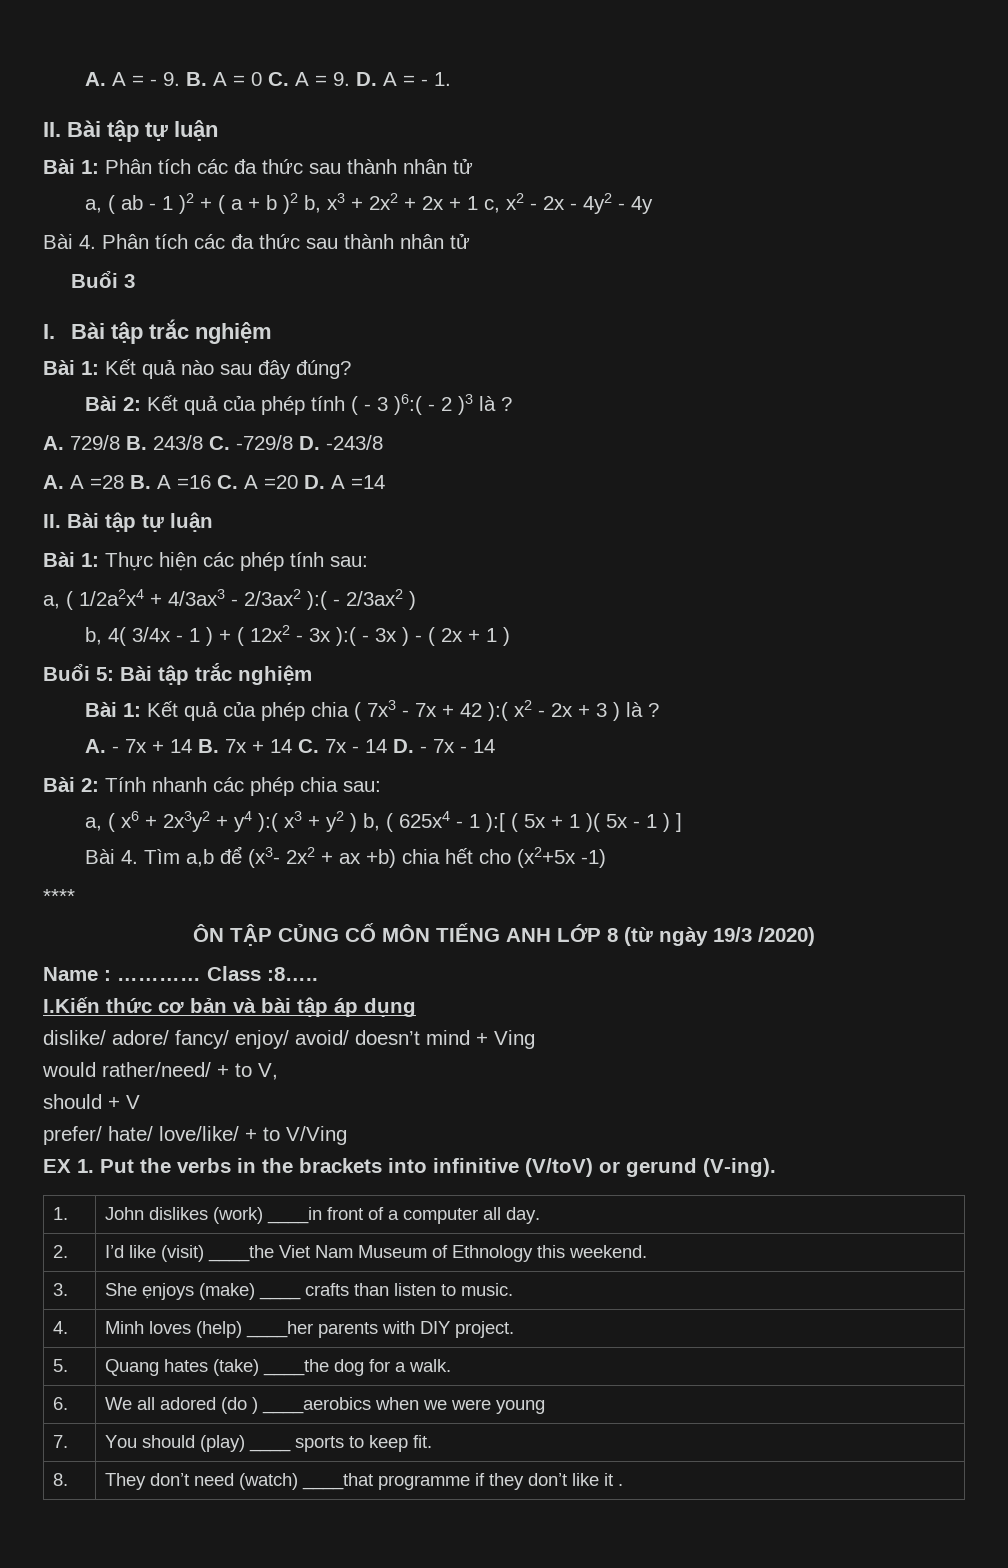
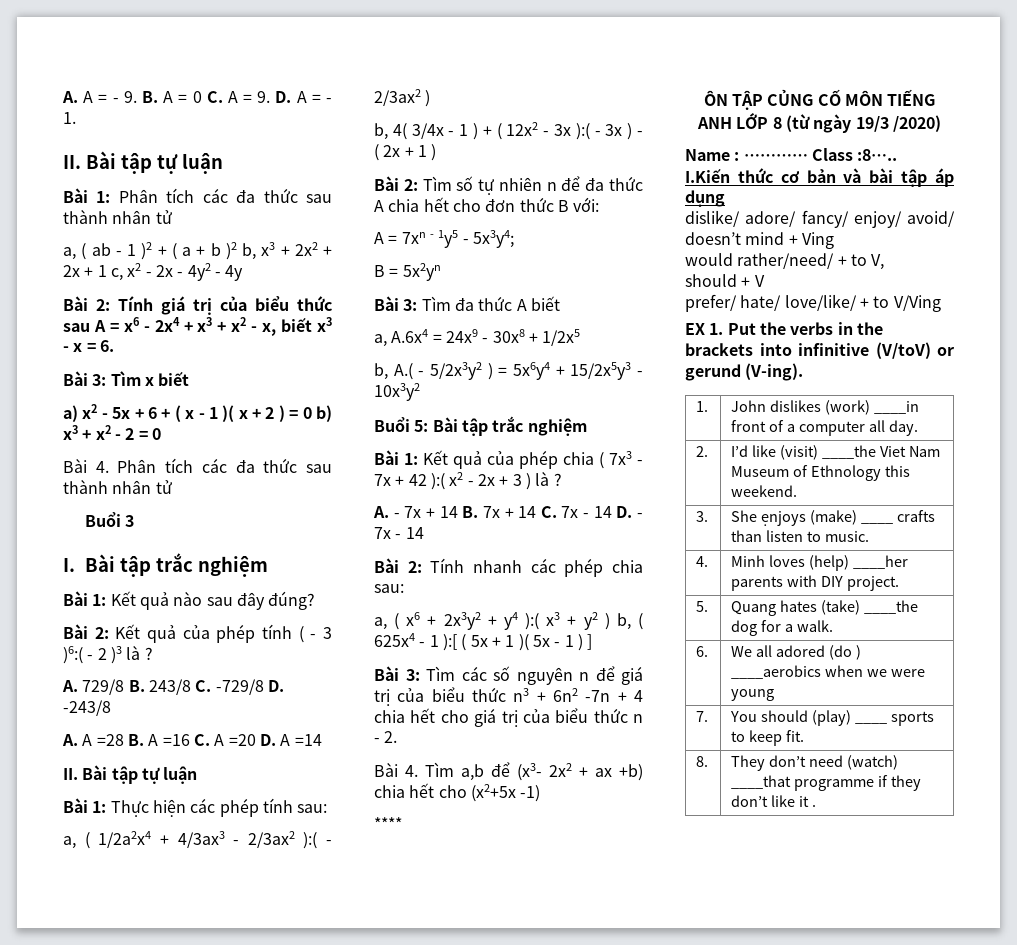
+ Bài 2: Tính giá trị của biểu thức sau A = x6 - 2x4 + x3 + x2 - x, biết x3 - x = 6.
+ Bài 3: Tìm x biết
+ a) x2 - 5x + 6 + ( x - 1 )( x + 2 ) = 0 b) x3 + x2 - 2 = 0
+ Bài 2: Tìm số tự nhiên n để đa thức A chia hết cho đơn thức B với:
+ A = 7xn - 1y5 - 5x3y4;
+ B = 5x2yn
+ Bài 3: Tìm đa thức A biết
+ a, A.6x4 = 24x9 - 30x8 + 1/2x5
+ b, A.( - 5/2x3y2 ) = 5x6y4 + 15/2x5y3 - 10x3y2
+ Bài 3: Tìm các số nguyên n để giá trị của biểu thức n3 + 6n2 -7n + 4 chia hết cho giá trị của biểu thức n - 2.

